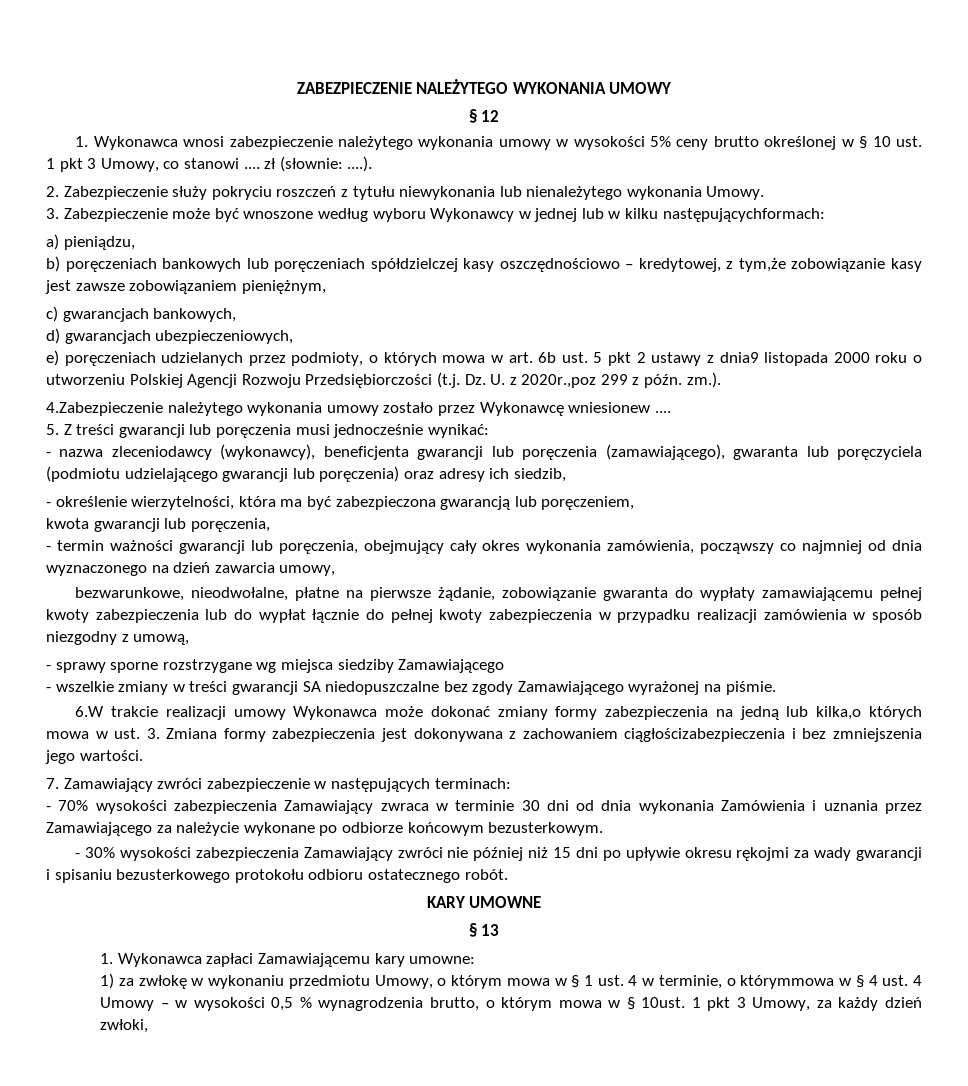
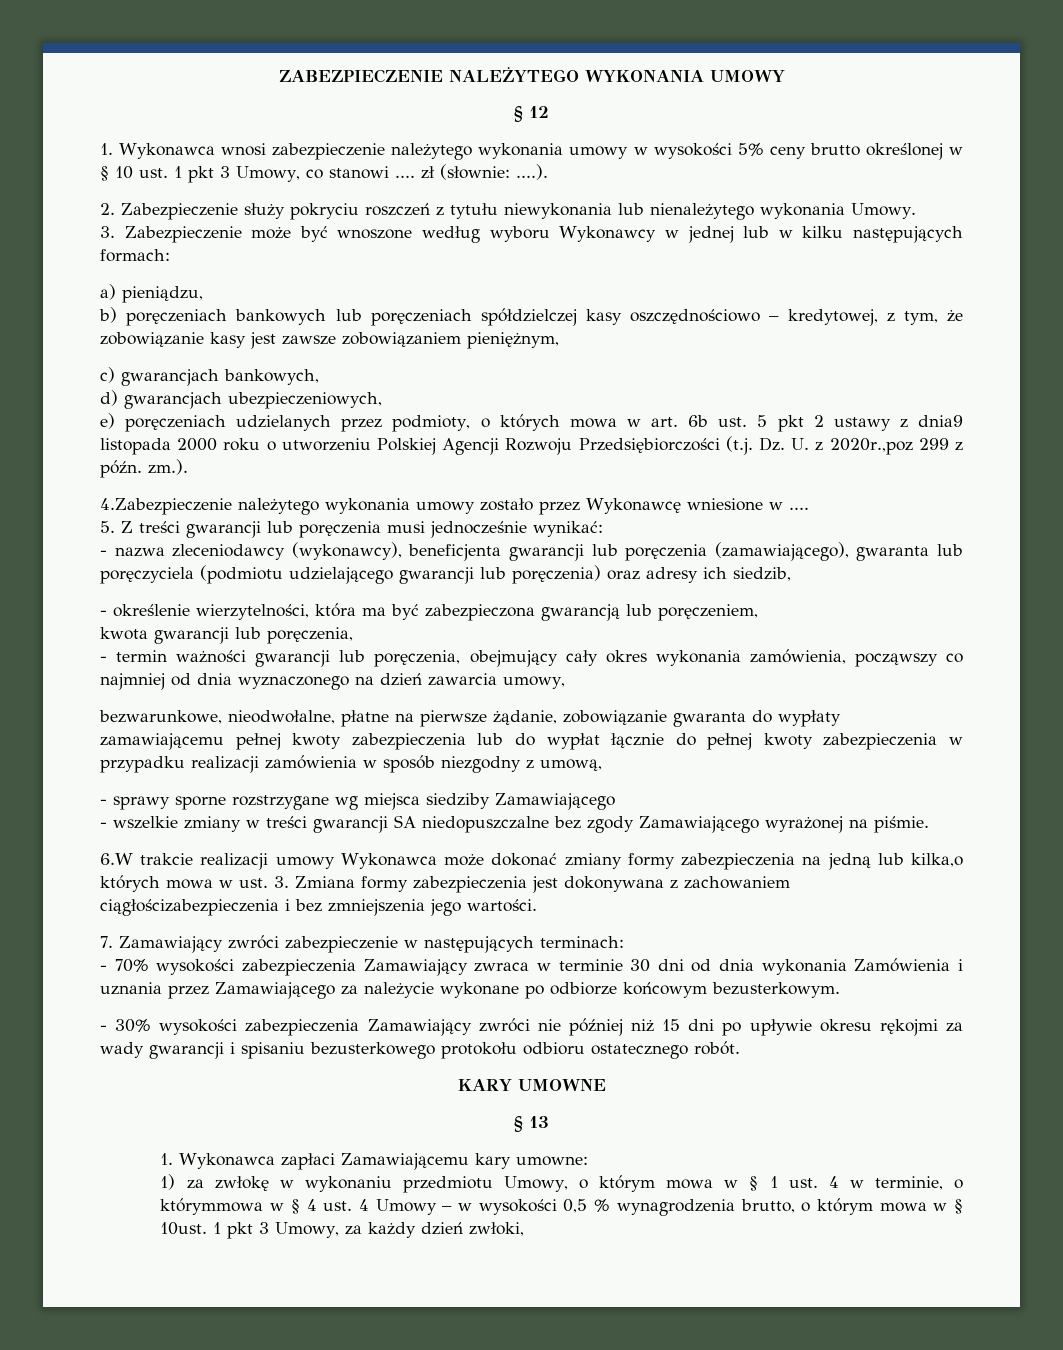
- 3. Zabezpieczenie może być wnoszone według wyboru Wykonawcy w jednej lub w kilku następującychformach:
+ 3. Zabezpieczenie może być wnoszone według wyboru Wykonawcy w jednej lub w kilku następujących formach:
- b) poręczeniach bankowych lub poręczeniach spółdzielczej kasy oszczędnościowo – kredytowej, z tym,że zobowiązanie kasy jest zawsze zobowiązaniem pieniężnym,
+ b) poręczeniach bankowych lub poręczeniach spółdzielczej kasy oszczędnościowo – kredytowej, z tym, że zobowiązanie kasy jest zawsze zobowiązaniem pieniężnym,
- 4.Zabezpieczenie należytego wykonania umowy zostało przez Wykonawcę wniesionew ....
+ 4.Zabezpieczenie należytego wykonania umowy zostało przez Wykonawcę wniesione w ....

